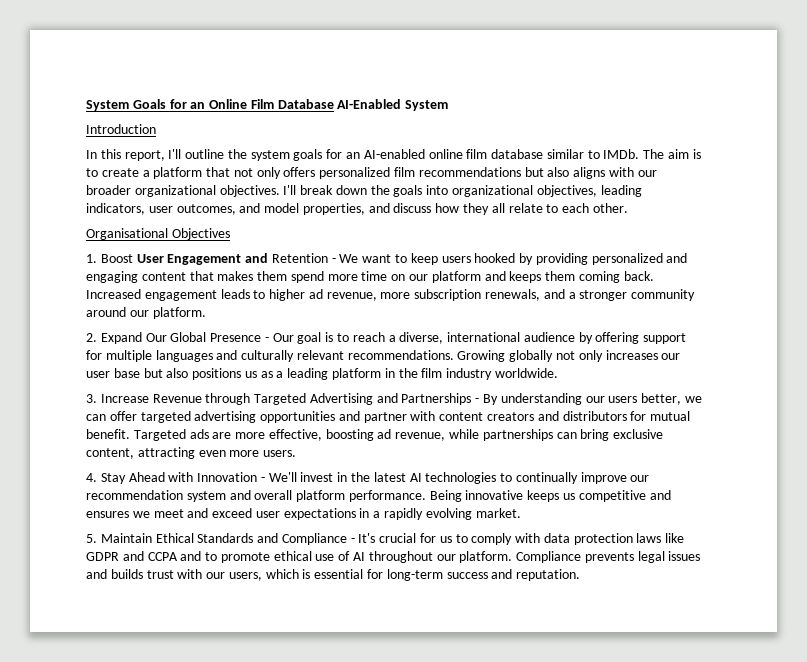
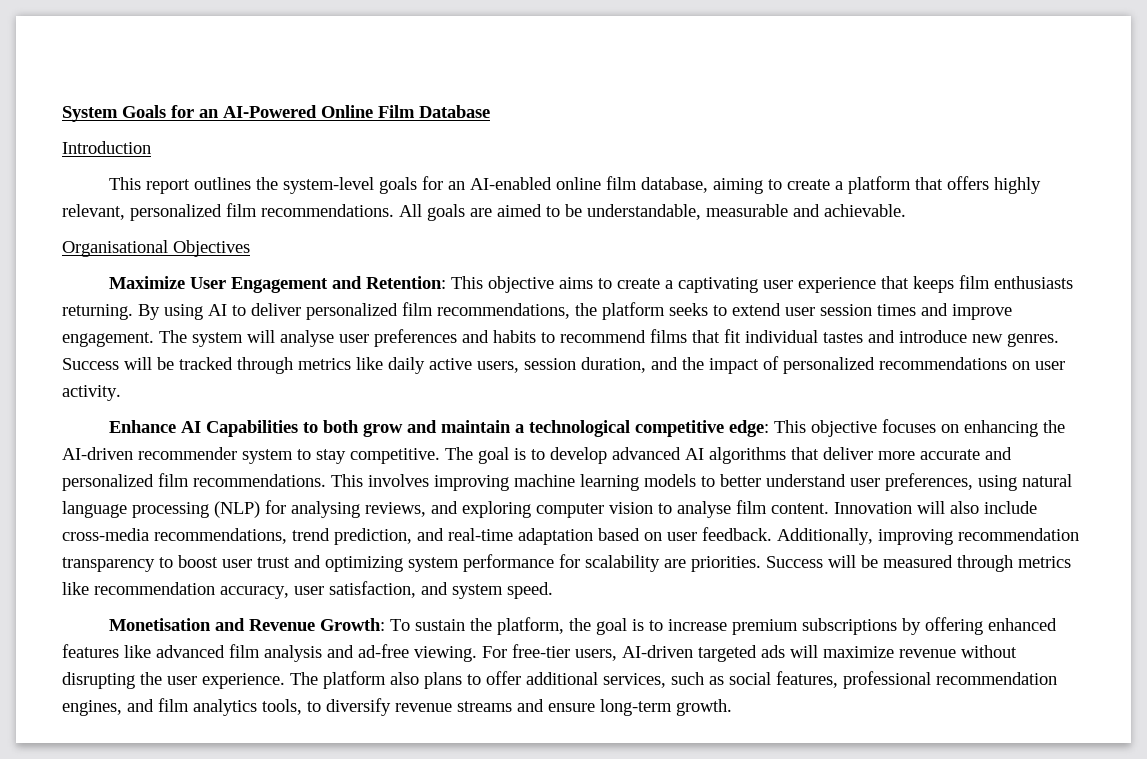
- System Goals for an Online Film Database AI-Enabled System
+ System Goals for an AI-Powered Online Film Database
- In this report, I'll outline the system goals for an AI-enabled online film database similar to IMDb. The aim is to create a platform that not only offers personalized film recommendations but also aligns with our broader organizational objectives. I'll break down the goals into organizational objectives, leading indicators, user outcomes, and model properties, and discuss how they all relate to each other.
+ This report outlines the system-level goals for an AI-enabled online film database, aiming to create a platform that offers highly relevant, personalized film recommendations. All goals are aimed to be understandable, measurable and achievable.
- 1. Boost User Engagement and Retention - We want to keep users hooked by providing personalized and engaging content that makes them spend more time on our platform and keeps them coming back. Increased engagement leads to higher ad revenue, more subscription renewals, and a stronger community around our platform.
- 2. Expand Our Global Presence - Our goal is to reach a diverse, international audience by offering support for multiple languages and culturally relevant recommendations. Growing globally not only increases our user base but also positions us as a leading platform in the film industry worldwide.
- 3. Increase Revenue through Targeted Advertising and Partnerships - By understanding our users better, we can offer targeted advertising opportunities and partner with content creators and distributors for mutual benefit. Targeted ads are more effective, boosting ad revenue, while partnerships can bring exclusive content, attracting even more users.
- 4. Stay Ahead with Innovation - We'll invest in the latest AI technologies to continually improve our recommendation system and overall platform performance. Being innovative keeps us competitive and ensures we meet and exceed user expectations in a rapidly evolving market.
- 5. Maintain Ethical Standards and Compliance - It's crucial for us to comply with data protection laws like GDPR and CCPA and to promote ethical use of AI throughout our platform. Compliance prevents legal issues and builds trust with our users, which is essential for long-term success and reputation.
+ Maximize User Engagement and Retention: This objective aims to create a captivating user experience that keeps film enthusiasts returning. By using AI to deliver personalized film recommendations, the platform seeks to extend user session times and improve engagement. The system will analyse user preferences and habits to recommend films that fit individual tastes and introduce new genres. Success will be tracked through metrics like daily active users, session duration, and the impact of personalized recommendations on user activity.
+ Enhance AI Capabilities to both grow and maintain a technological competitive edge: This objective focuses on enhancing the AI-driven recommender system to stay competitive. The goal is to develop advanced AI algorithms that deliver more accurate and personalized film recommendations. This involves improving machine learning models to better understand user preferences, using natural language processing (NLP) for analysing reviews, and exploring computer vision to analyse film content. Innovation will also include cross-media recommendations, trend prediction, and real-time adaptation based on user feedback. Additionally, improving recommendation transparency to boost user trust and optimizing system performance for scalability are priorities. Success will be measured through metrics like recommendation accuracy, user satisfaction, and system speed.
+ Monetisation and Revenue Growth: To sustain the platform, the goal is to increase premium subscriptions by offering enhanced features like advanced film analysis and ad-free viewing. For free-tier users, AI-driven targeted ads will maximize revenue without disrupting the user experience. The platform also plans to offer additional services, such as social features, professional recommendation engines, and film analytics tools, to diversify revenue streams and ensure long-term growth.

